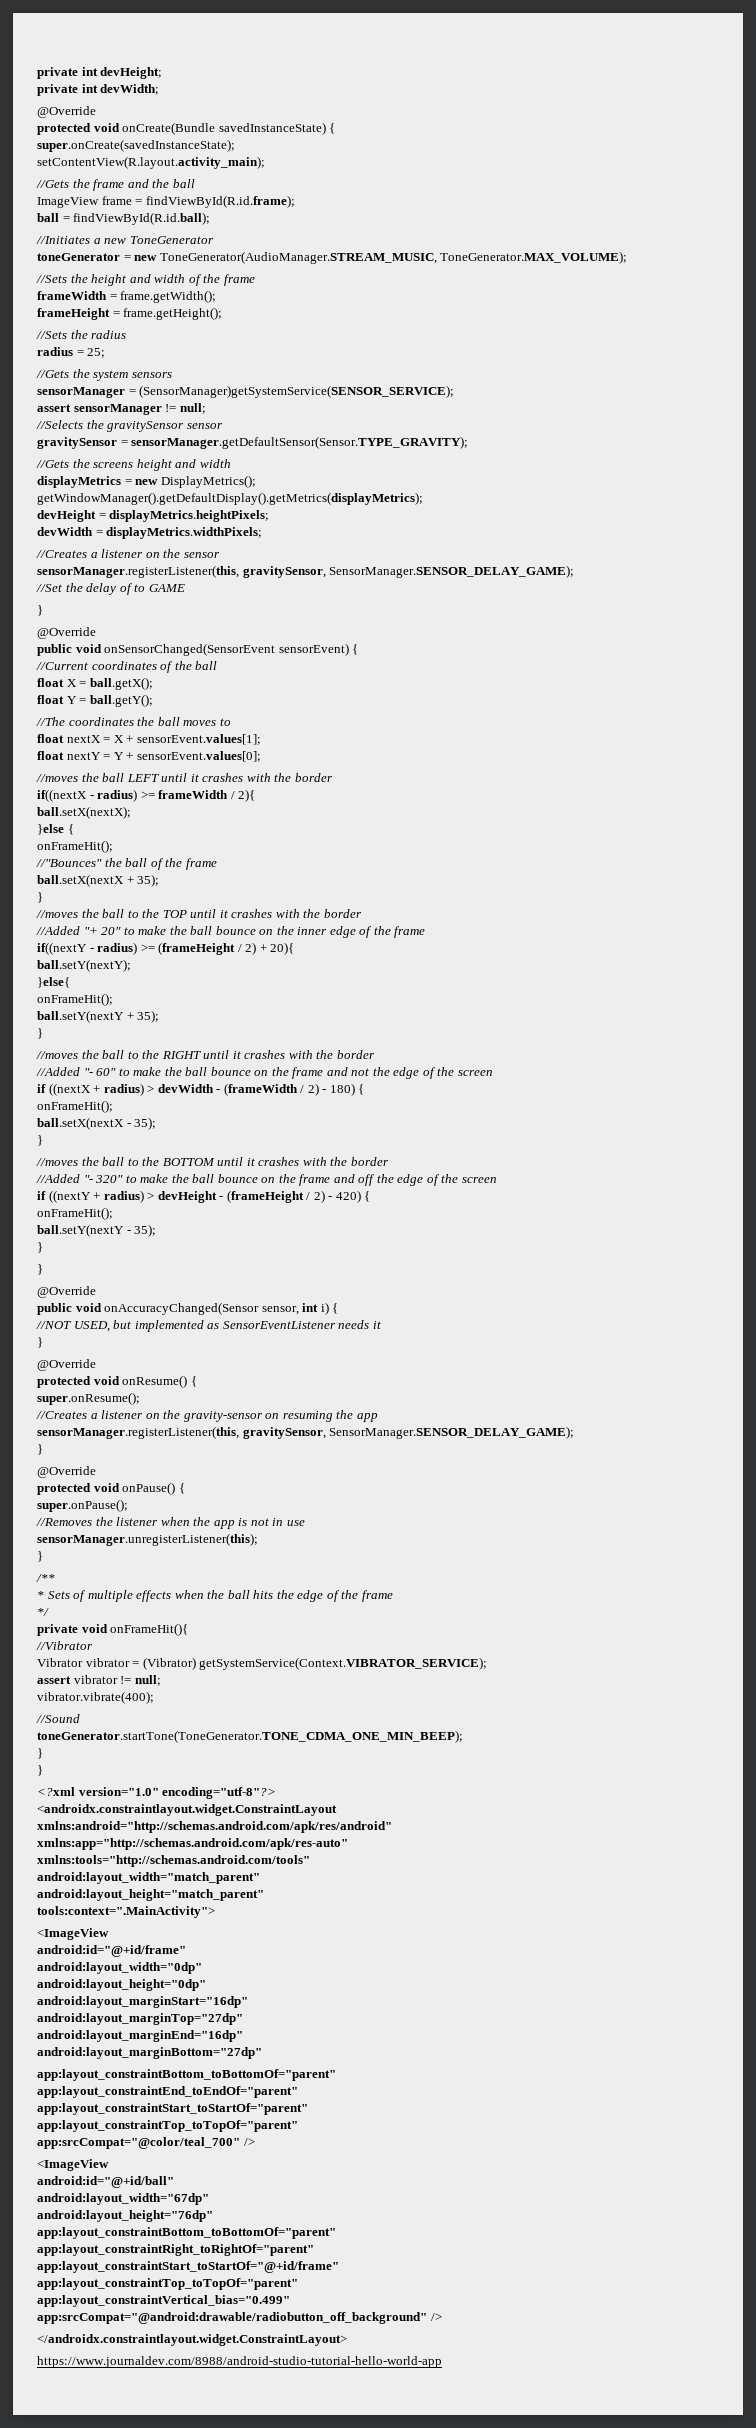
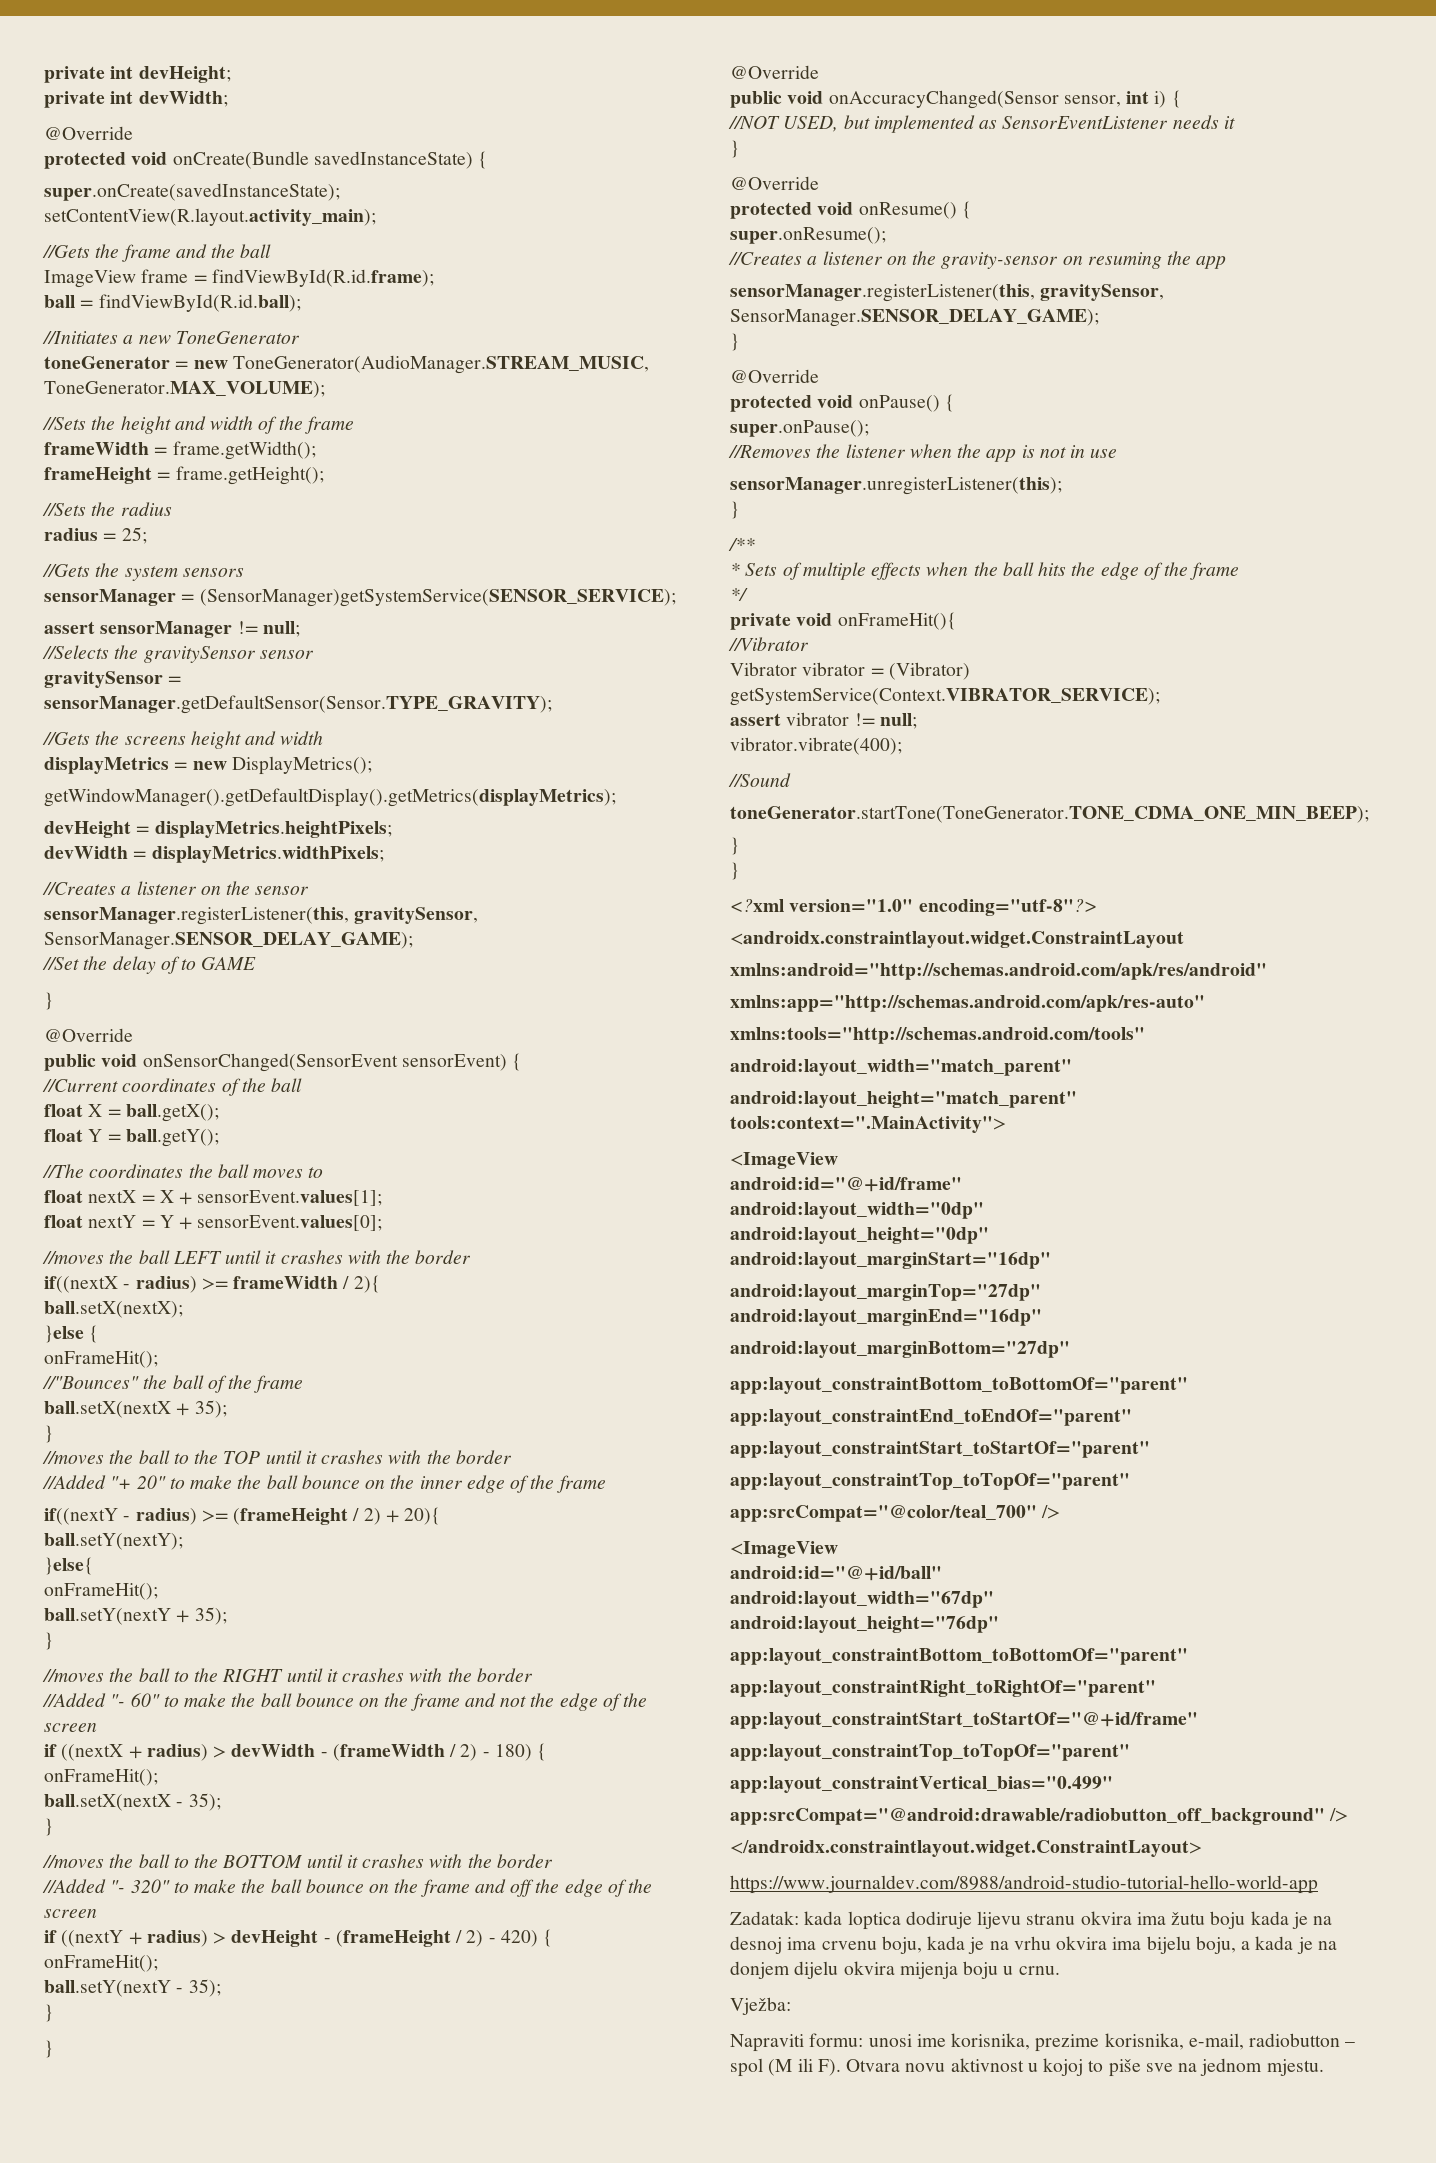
+ Zadatak: kada loptica dodiruje lijevu stranu okvira ima žutu boju kada je na desnoj ima crvenu boju, kada je na vrhu okvira ima bijelu boju, a kada je na donjem dijelu okvira mijenja boju u crnu.
+ Vježba:
+ Napraviti formu: unosi ime korisnika, prezime korisnika, e-mail, radiobutton – spol (M ili F). Otvara novu aktivnost u kojoj to piše sve na jednom mjestu.

